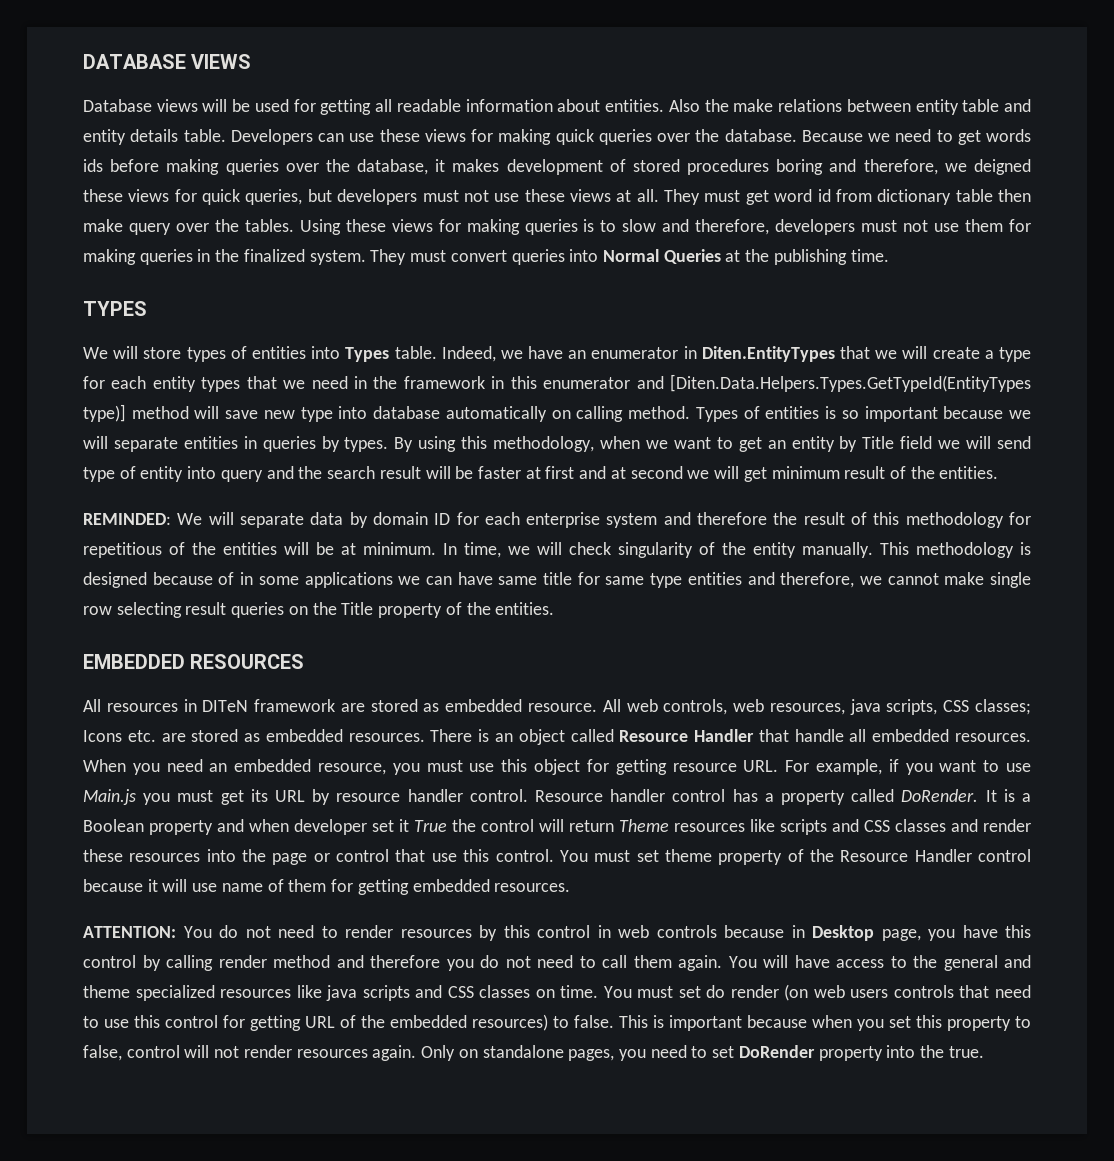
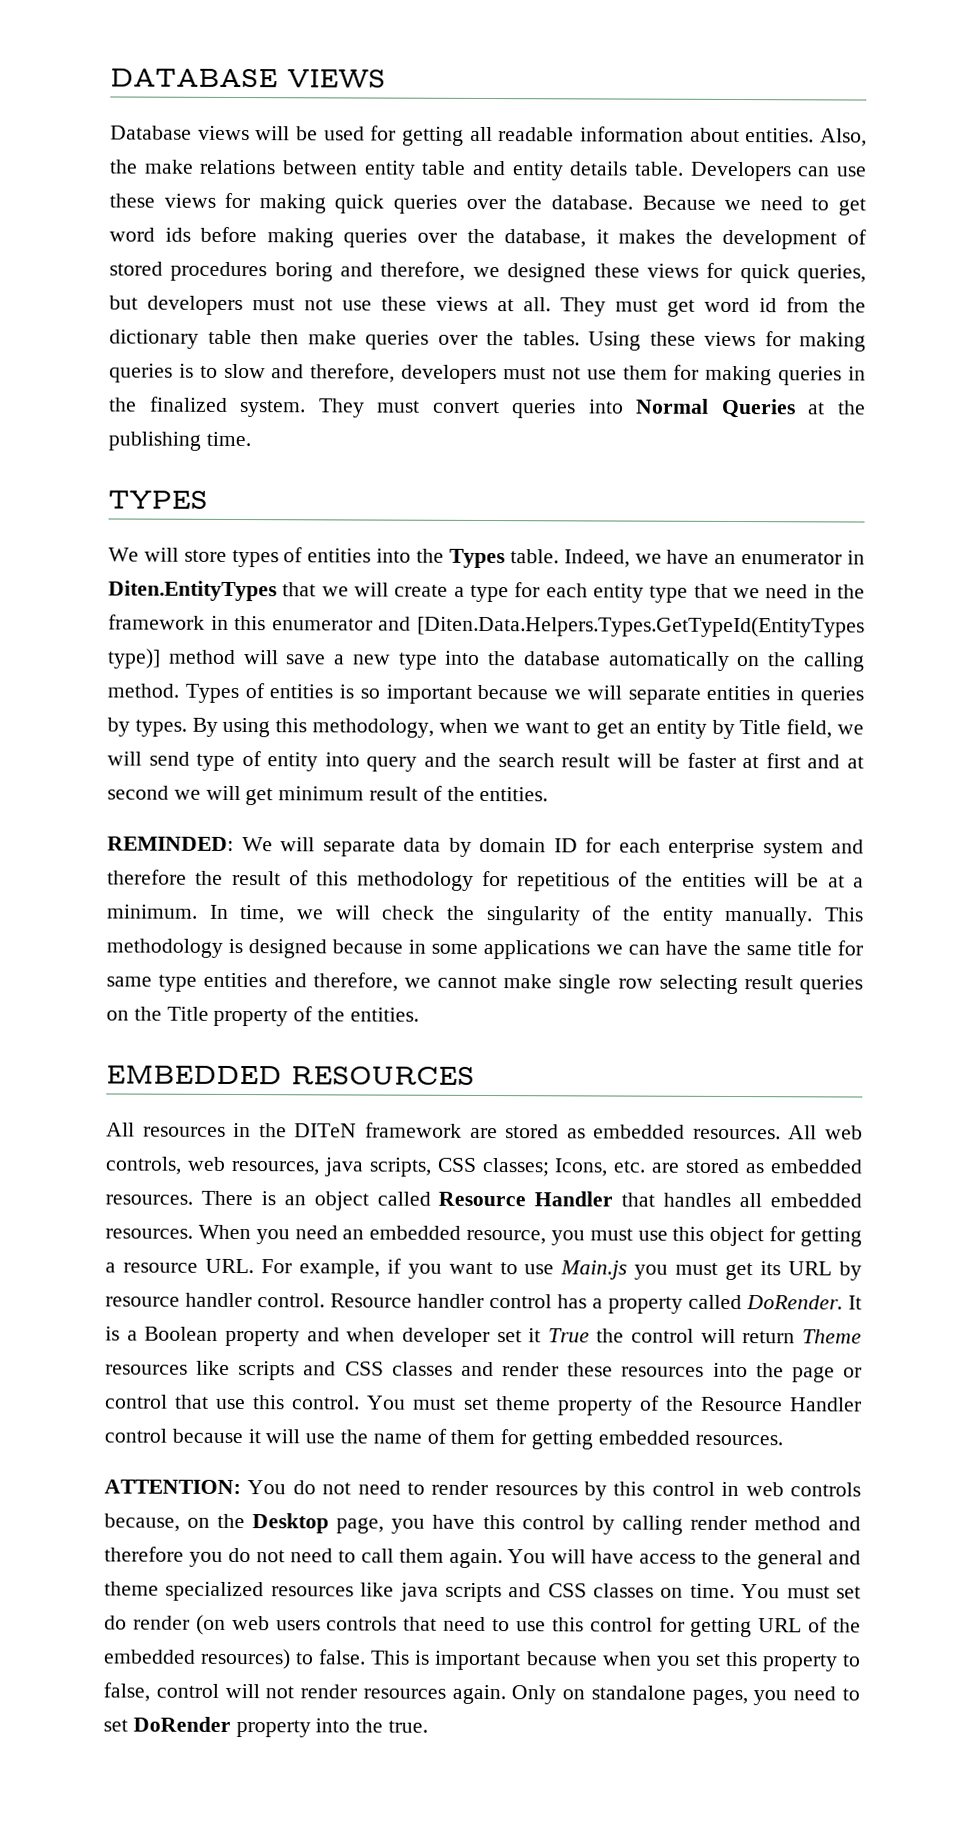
- Also the make relations between entity table and entity details table.
+ Also, the make relations between entity table and entity details table.
- Because we need to get words ids before making queries over the database, it makes development of stored procedures boring and therefore, we deigned these views for quick queries, but developers must not use these views at all.
+ Because we need to get word ids before making queries over the database, it makes the development of stored procedures boring and therefore, we designed these views for quick queries, but developers must not use these views at all.
- They must get word id from dictionary table then make query over the tables.
+ They must get word id from the dictionary table then make queries over the tables.
- We will store types of entities into Types table.
+ We will store types of entities into the Types table.
- Indeed, we have an enumerator in Diten.EntityTypes that we will create a type for each entity types that we need in the framework in this enumerator and [Diten.Data.Helpers.Types.GetTypeId(EntityTypes type)] method will save new type into database automatically on calling method.
+ Indeed, we have an enumerator in Diten.EntityTypes that we will create a type for each entity type that we need in the framework in this enumerator and [Diten.Data.Helpers.Types.GetTypeId(EntityTypes type)] method will save a new type into the database automatically on the calling method.
- By using this methodology, when we want to get an entity by Title field we will send type of entity into query and the search result will be faster at first and at second we will get minimum result of the entities.
+ By using this methodology, when we want to get an entity by Title field, we will send type of entity into query and the search result will be faster at first and at second we will get minimum result of the entities.
- REMINDED: We will separate data by domain ID for each enterprise system and therefore the result of this methodology for repetitious of the entities will be at minimum.
+ REMINDED: We will separate data by domain ID for each enterprise system and therefore the result of this methodology for repetitious of the entities will be at a minimum.
- In time, we will check singularity of the entity manually.
+ In time, we will check the singularity of the entity manually.
- This methodology is designed because of in some applications we can have same title for same type entities and therefore, we cannot make single row selecting result queries on the Title property of the entities.
+ This methodology is designed because in some applications we can have the same title for same type entities and therefore, we cannot make single row selecting result queries on the Title property of the entities.
- All resources in DITeN framework are stored as embedded resource.
+ All resources in the DITeN framework are stored as embedded resources.
- All web controls, web resources, java scripts, CSS classes; Icons etc. are stored as embedded resources.
+ All web controls, web resources, java scripts, CSS classes; Icons, etc. are stored as embedded resources.
- There is an object called Resource Handler that handle all embedded resources.
+ There is an object called Resource Handler that handles all embedded resources.
- When you need an embedded resource, you must use this object for getting resource URL. For example, if you want to use Main.js you must get its URL by resource handler control.
+ When you need an embedded resource, you must use this object for getting a resource URL. For example, if you want to use Main.js you must get its URL by resource handler control.
- You must set theme property of the Resource Handler control because it will use name of them for getting embedded resources.
+ You must set theme property of the Resource Handler control because it will use the name of them for getting embedded resources.
- ATTENTION: You do not need to render resources by this control in web controls because in Desktop page, you have this control by calling render method and therefore you do not need to call them again.
+ ATTENTION: You do not need to render resources by this control in web controls because, on the Desktop page, you have this control by calling render method and therefore you do not need to call them again.

